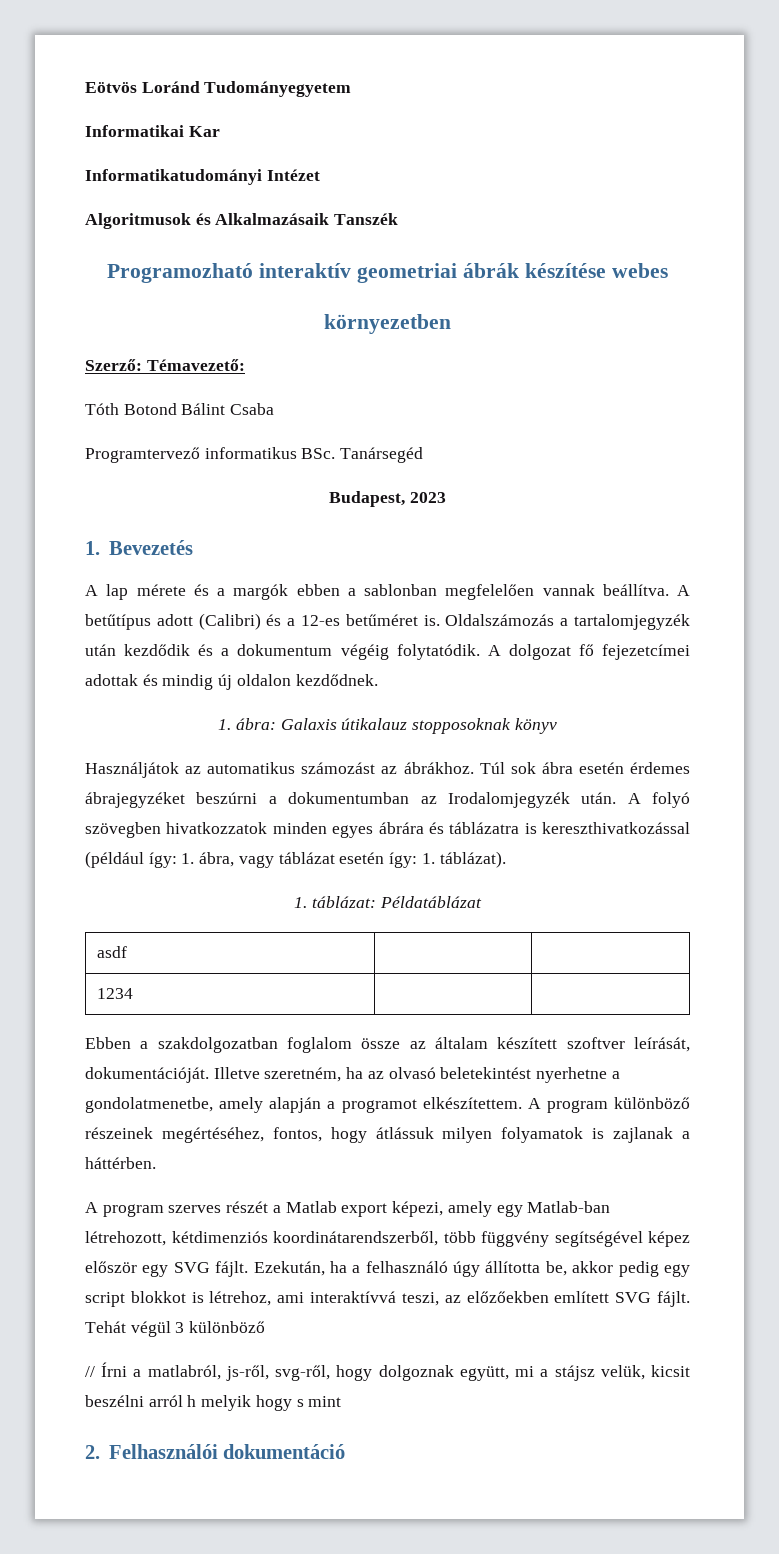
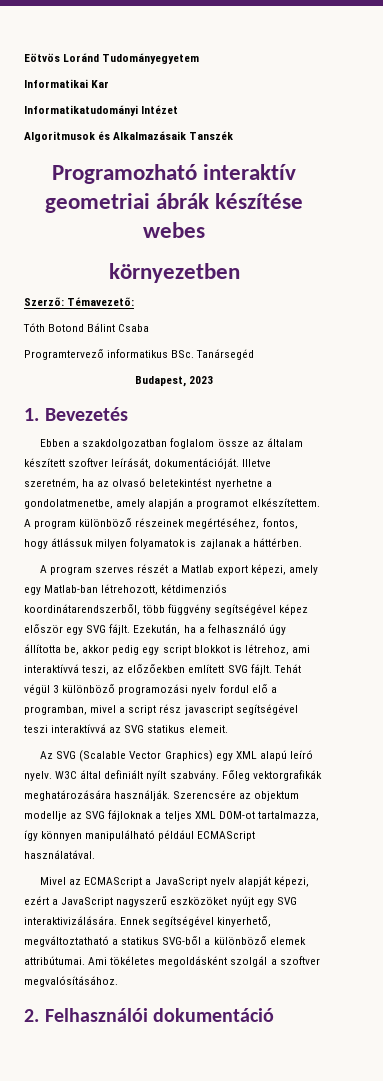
- A lap mérete és a margók ebben a sablonban megfelelően vannak beállítva. A betűtípus adott (Calibri) és a 12-es betűméret is. Oldalszámozás a tartalomjegyzék után kezdődik és a dokumentum végéig folytatódik. A dolgozat fő fejezetcímei adottak és mindig új oldalon kezdődnek.
- 1. ábra: Galaxis útikalauz stopposoknak könyv
- Használjátok az automatikus számozást az ábrákhoz. Túl sok ábra esetén érdemes ábrajegyzéket beszúrni a dokumentumban az Irodalomjegyzék után. A folyó szövegben hivatkozzatok minden egyes ábrára és táblázatra is kereszthivatkozással (például így: 1. ábra, vagy táblázat esetén így: 1. táblázat).
- 1. táblázat: Példatáblázat
- asdf | |
- 1234 | |
- Tehát végül 3 különböző
- // Írni a matlabról, js-ről, svg-ről, hogy dolgoznak együtt, mi a stájsz velük, kicsit beszélni arról h melyik hogy s mint
+ Tehát végül 3 különböző programozási nyelv fordul elő a programban, mivel a script rész javascript segítségével teszi interaktívvá az SVG statikus elemeit.
+ Az SVG (Scalable Vector Graphics) egy XML alapú leíró nyelv. W3C által definiált nyílt szabvány. Főleg vektorgrafikák meghatározására használják. Szerencsére az objektum modellje az SVG fájloknak a teljes XML DOM-ot tartalmazza, így könnyen manipulálható például ECMAScript használatával.
+ Mivel az ECMAScript a JavaScript nyelv alapját képezi, ezért a JavaScript nagyszerű eszközöket nyújt egy SVG interaktivizálására. Ennek segítségével kinyerhető, megváltoztatható a statikus SVG-ből a különböző elemek attribútumai. Ami tökéletes megoldásként szolgál a szoftver megvalósításához.

